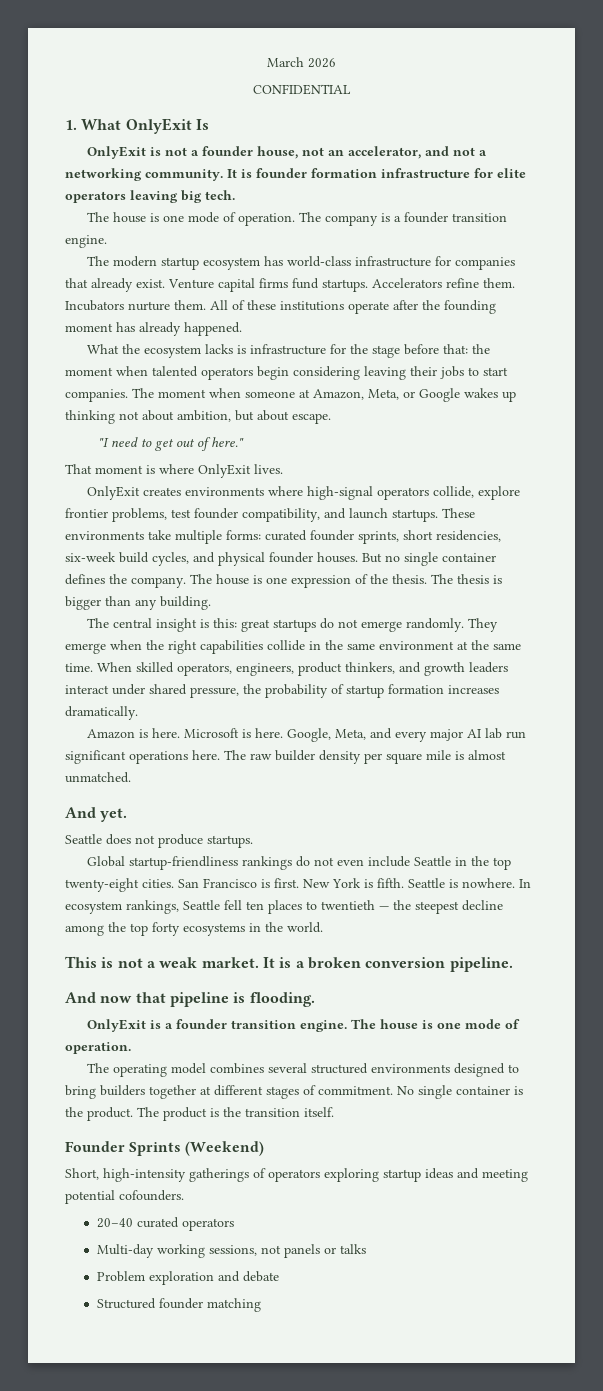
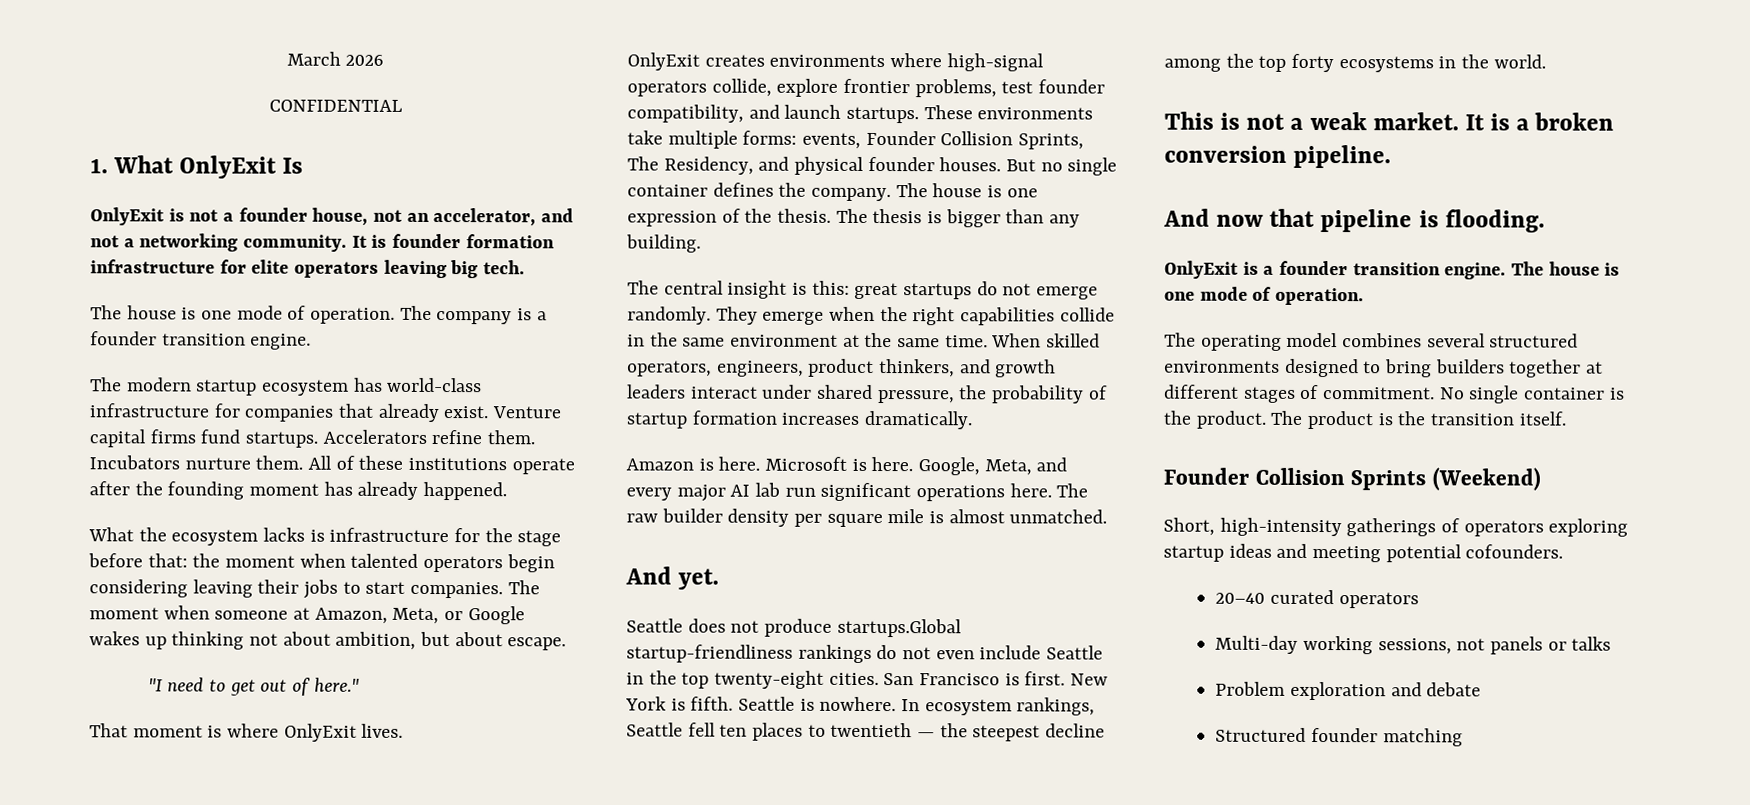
- These environments take multiple forms: curated founder sprints, short residencies, six-week build cycles, and physical founder houses.
+ These environments take multiple forms: events, Founder Collision Sprints, The Residency, and physical founder houses.
- Seattle does not produce startups.
- Global startup-friendliness rankings do not even include Seattle in the top twenty-eight cities.
+ Seattle does not produce startups.Global startup-friendliness rankings do not even include Seattle in the top twenty-eight cities.
- Founder Sprints (Weekend)
+ Founder Collision Sprints (Weekend)

